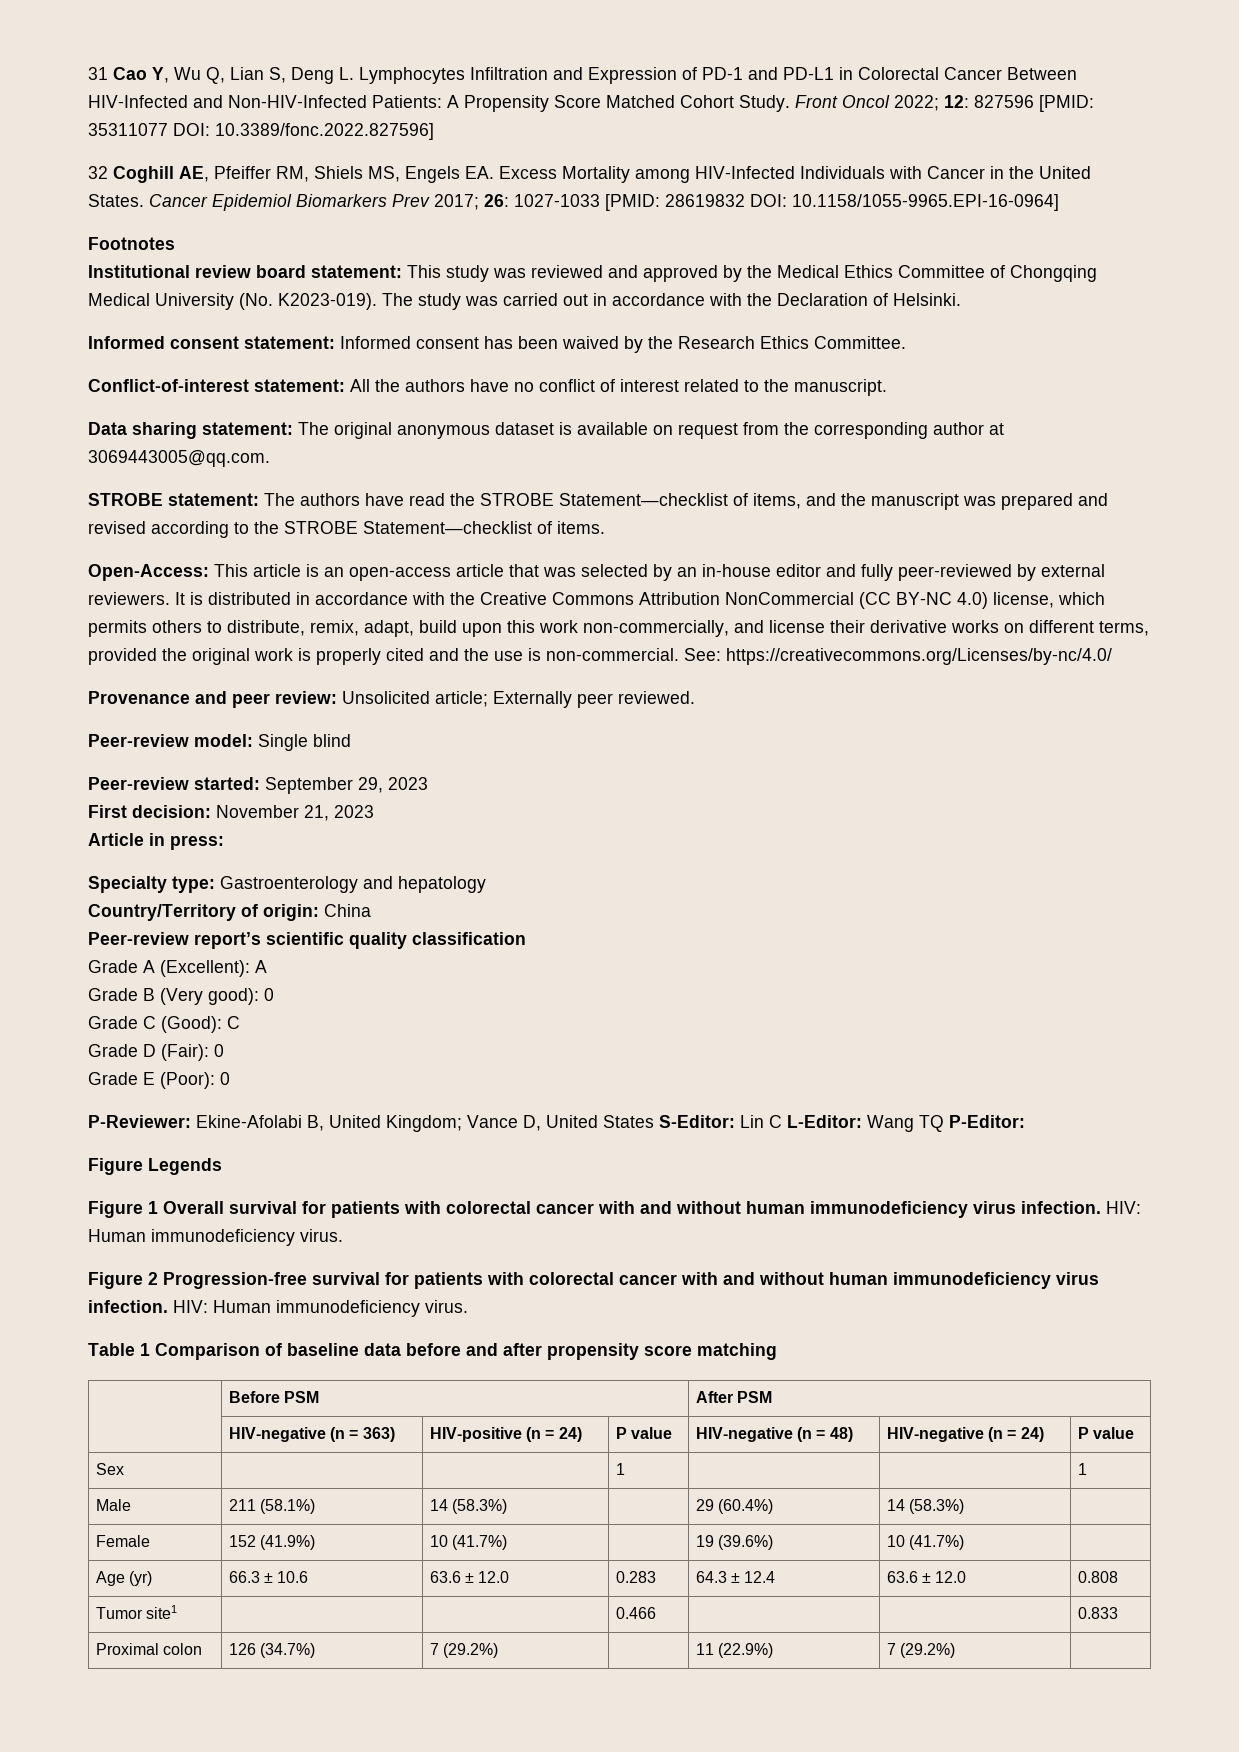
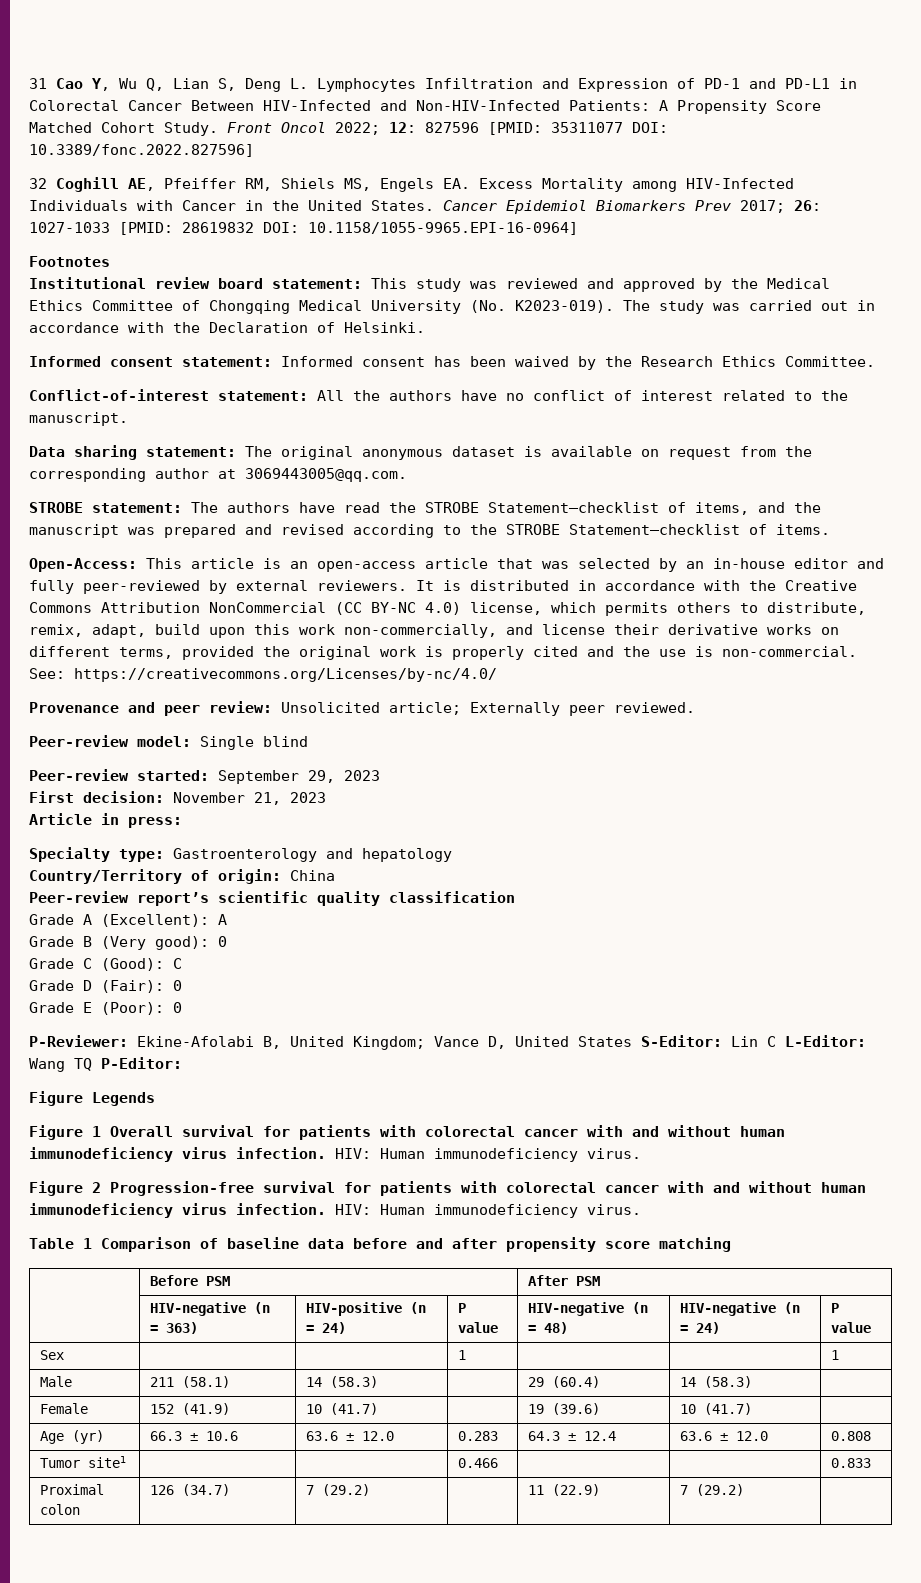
- Male | 211 (58.1%) | 14 (58.3%) | | 29 (60.4%) | 14 (58.3%) |
+ Male | 211 (58.1) | 14 (58.3) | | 29 (60.4) | 14 (58.3) |
- Female | 152 (41.9%) | 10 (41.7%) | | 19 (39.6%) | 10 (41.7%) |
+ Female | 152 (41.9) | 10 (41.7) | | 19 (39.6) | 10 (41.7) |
- Proximal colon | 126 (34.7%) | 7 (29.2%) | | 11 (22.9%) | 7 (29.2%) |
+ Proximal colon | 126 (34.7) | 7 (29.2) | | 11 (22.9) | 7 (29.2) |

